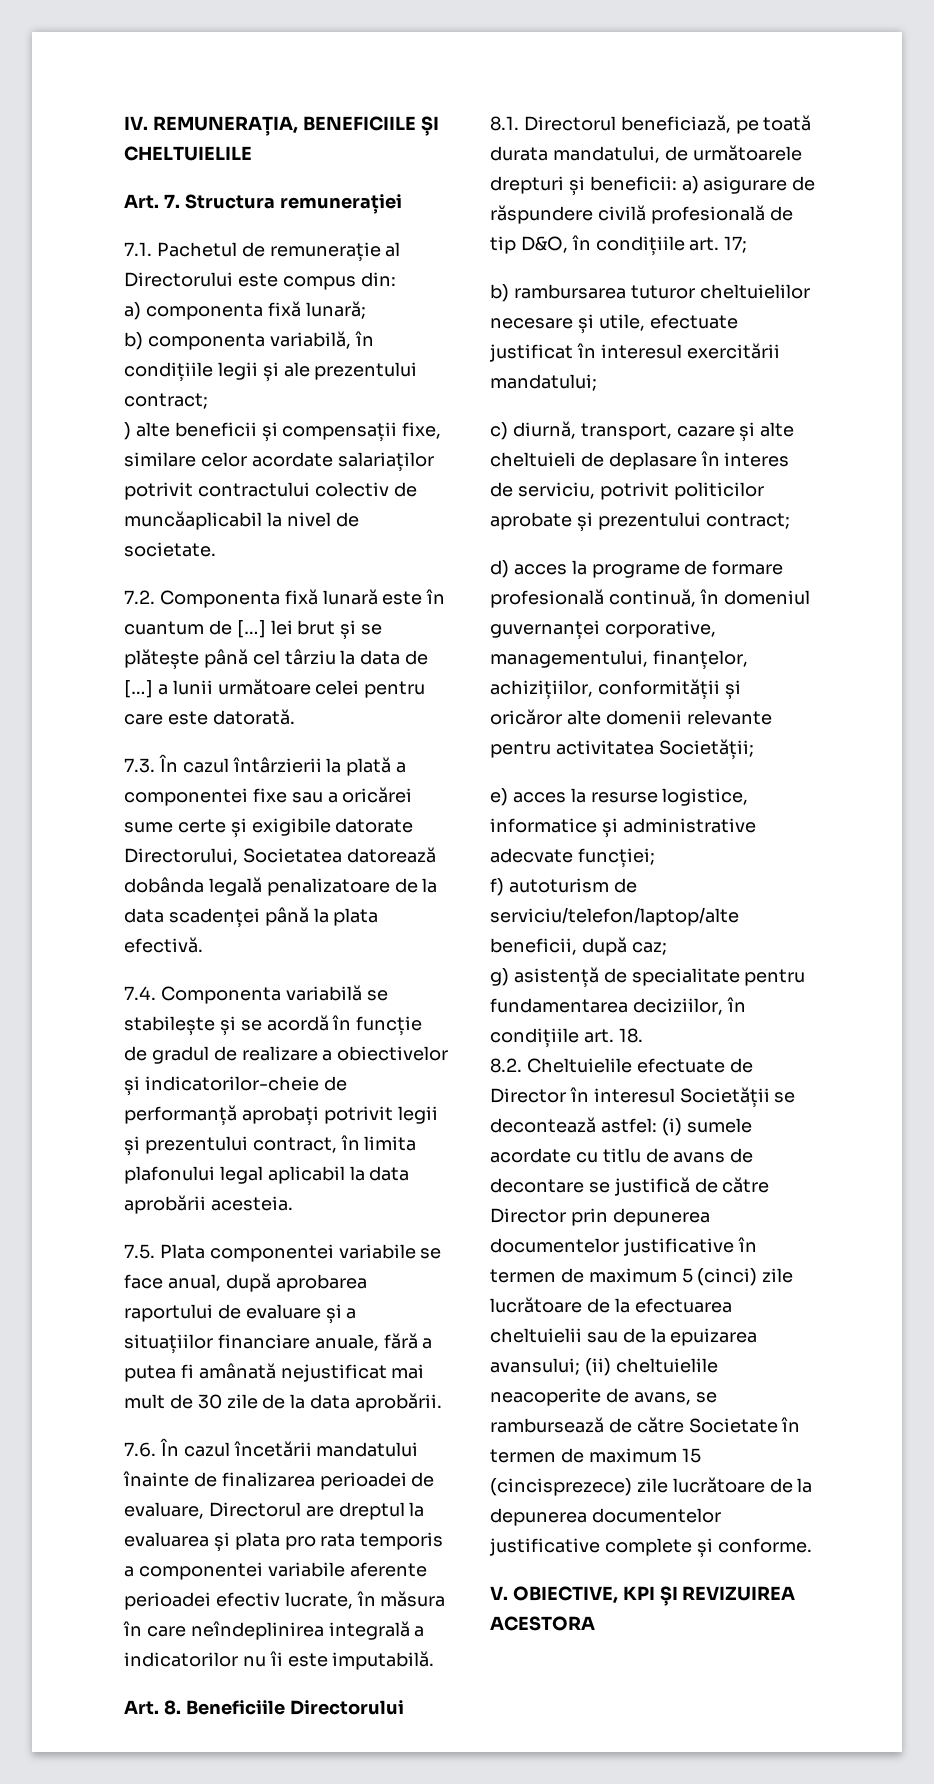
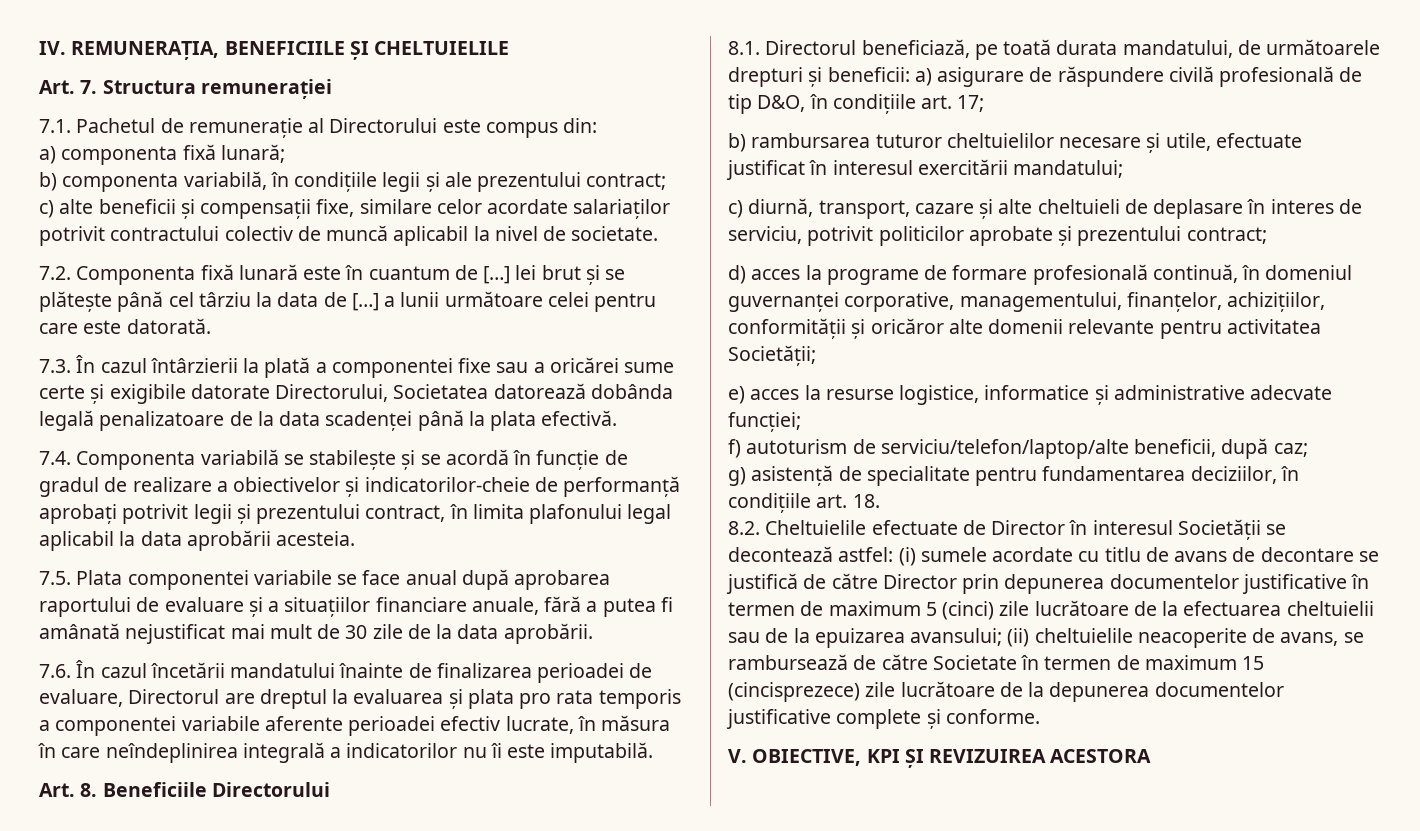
- ) alte beneficii și compensații fixe, similare celor acordate salariaților potrivit contractului colectiv de muncăaplicabil la nivel de societate.
+ c) alte beneficii și compensații fixe, similare celor acordate salariaților potrivit contractului colectiv de muncă aplicabil la nivel de societate.
- 7.5. Plata componentei variabile se face anual, după aprobarea raportului de evaluare și a situațiilor financiare anuale, fără a putea fi amânată nejustificat mai mult de 30 zile de la data aprobării.
+ 7.5. Plata componentei variabile se face anual după aprobarea raportului de evaluare și a situațiilor financiare anuale, fără a putea fi amânată nejustificat mai mult de 30 zile de la data aprobării.

